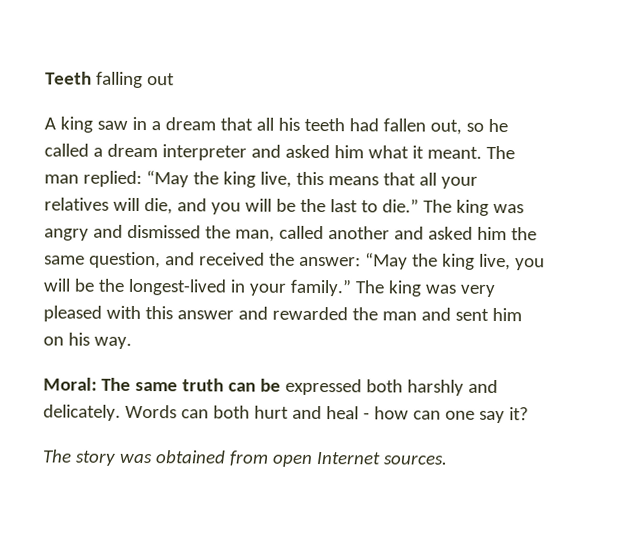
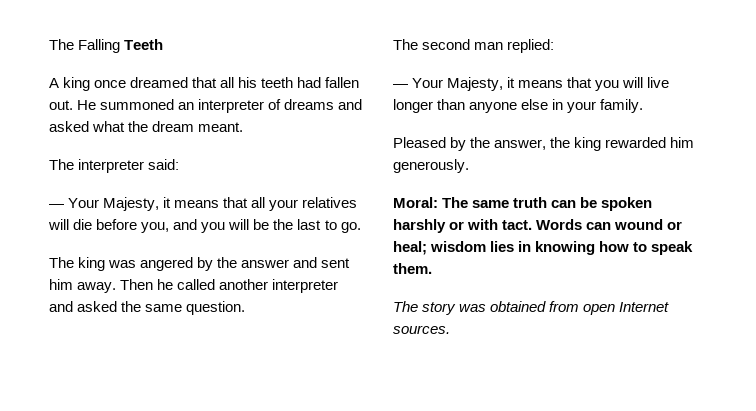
- Teeth falling out
+ The Falling Teeth
- A king saw in a dream that all his teeth had fallen out, so he called a dream interpreter and asked him what it meant. The man replied: “May the king live, this means that all your relatives will die, and you will be the last to die.” The king was angry and dismissed the man, called another and asked him the same question, and received the answer: “May the king live, you will be the longest-lived in your family.” The king was very pleased with this answer and rewarded the man and sent him on his way.
+ A king once dreamed that all his teeth had fallen out. He summoned an interpreter of dreams and asked what the dream meant.
+ The interpreter said:
+ — Your Majesty, it means that all your relatives will die before you, and you will be the last to go.
+ The king was angered by the answer and sent him away. Then he called another interpreter and asked the same question.
+ The second man replied:
+ — Your Majesty, it means that you will live longer than anyone else in your family.
+ Pleased by the answer, the king rewarded him generously.
- Moral: The same truth can be expressed both harshly and delicately. Words can both hurt and heal - how can one say it?
+ Moral: The same truth can be spoken harshly or with tact. Words can wound or heal; wisdom lies in knowing how to speak them.

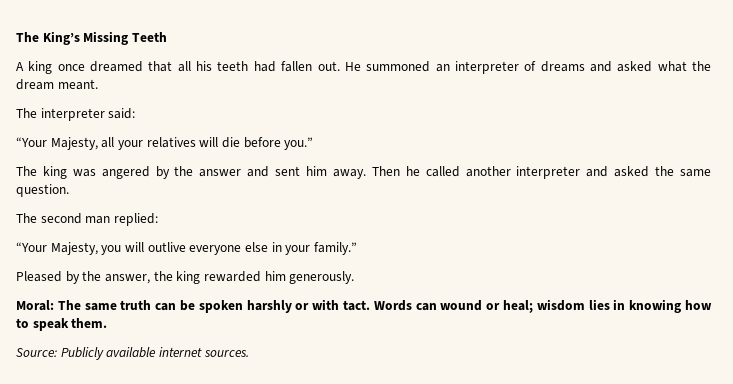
- The Falling Teeth
+ The King’s Missing Teeth
- — Your Majesty, it means that all your relatives will die before you, and you will be the last to go.
+ “Your Majesty, all your relatives will die before you.”
- — Your Majesty, it means that you will live longer than anyone else in your family.
+ “Your Majesty, you will outlive everyone else in your family.”
- The story was obtained from open Internet sources.
+ Source: Publicly available internet sources.

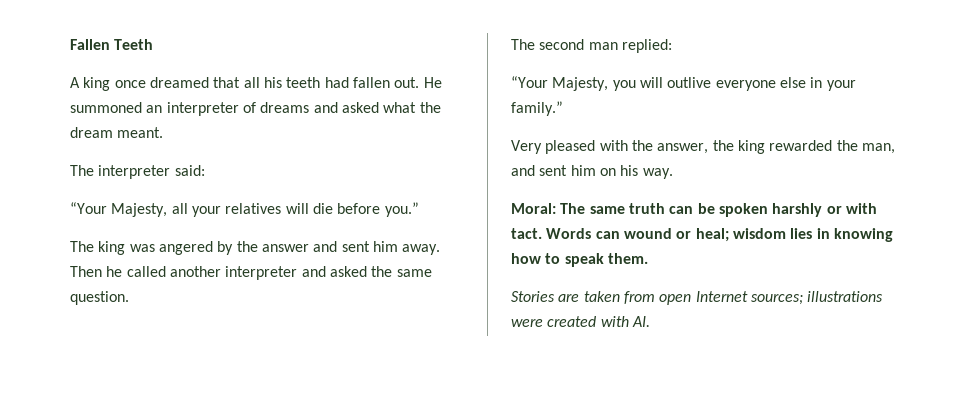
- The King’s Missing Teeth
+ Fallen Teeth
- Pleased by the answer, the king rewarded him generously.
+ Very pleased with the answer, the king rewarded the man, and sent him on his way.
- Source: Publicly available internet sources.
+ Stories are taken from open Internet sources; illustrations were created with AI.

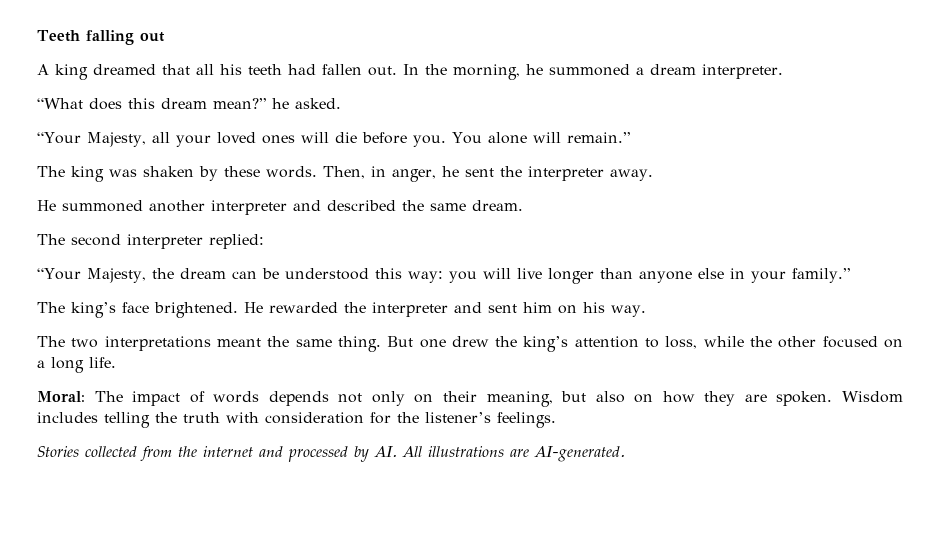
- Fallen Teeth
+ Teeth falling out
- A king once dreamed that all his teeth had fallen out.
+ A king dreamed that all his teeth had fallen out.
- He summoned an interpreter of dreams and asked what the dream meant.
- The interpreter said:
+ In the morning, he summoned a dream interpreter.
+ “What does this dream mean?” he asked.
- “Your Majesty, all your relatives will die before you.”
- The king was angered by the answer and sent him away. Then he called another interpreter and asked the same question.
+ “Your Majesty, all your loved ones will die before you. You alone will remain.”
+ The king was shaken by these words. Then, in anger, he sent the interpreter away.
+ He summoned another interpreter and described the same dream.
- The second man replied:
+ The second interpreter replied:
- “Your Majesty, you will outlive everyone else in your family.”
- Very pleased with the answer, the king rewarded the man, and sent him on his way.
+ “Your Majesty, the dream can be understood this way: you will live longer than anyone else in your family.”
+ The king’s face brightened. He rewarded the interpreter and sent him on his way.
- Moral: The same truth can be spoken harshly or with tact. Words can wound or heal; wisdom lies in knowing how to speak them.
- Stories are taken from open Internet sources; illustrations were created with AI.
+ The two interpretations meant the same thing. But one drew the king’s attention to loss, while the other focused on a long life.
+ Moral: The impact of words depends not only on their meaning, but also on how they are spoken. Wisdom includes telling the truth with consideration for the listener’s feelings.
+ Stories collected from the internet and processed by AI. All illustrations are AI-generated.

